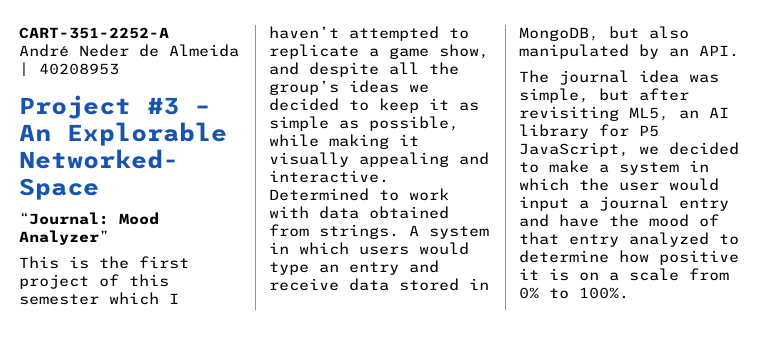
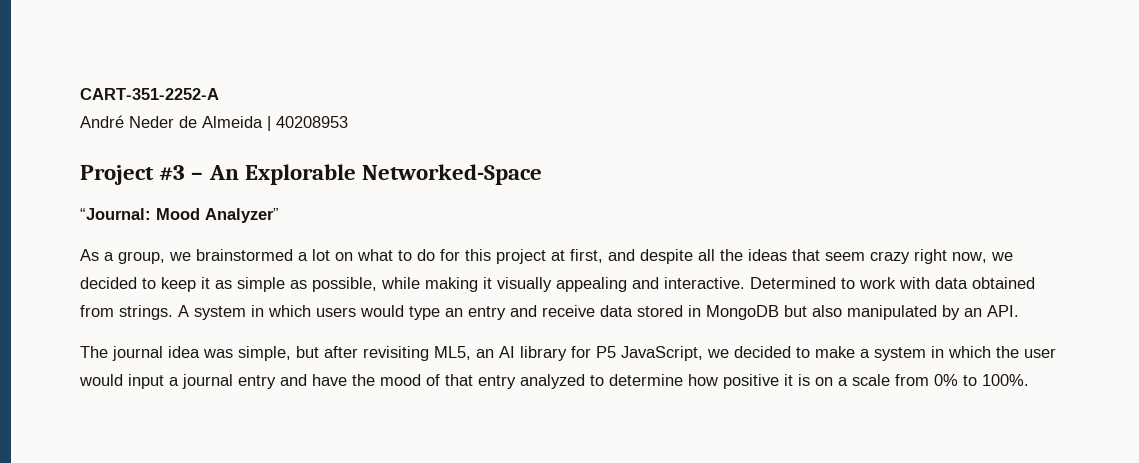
- This is the first project of this semester which I haven’t attempted to replicate a game show, and despite all the group’s ideas we decided to keep it as simple as possible, while making it visually appealing and interactive.
+ As a group, we brainstormed a lot on what to do for this project at first, and despite all the ideas that seem crazy right now, we decided to keep it as simple as possible, while making it visually appealing and interactive.
- A system in which users would type an entry and receive data stored in MongoDB, but also manipulated by an API.
+ A system in which users would type an entry and receive data stored in MongoDB but also manipulated by an API.

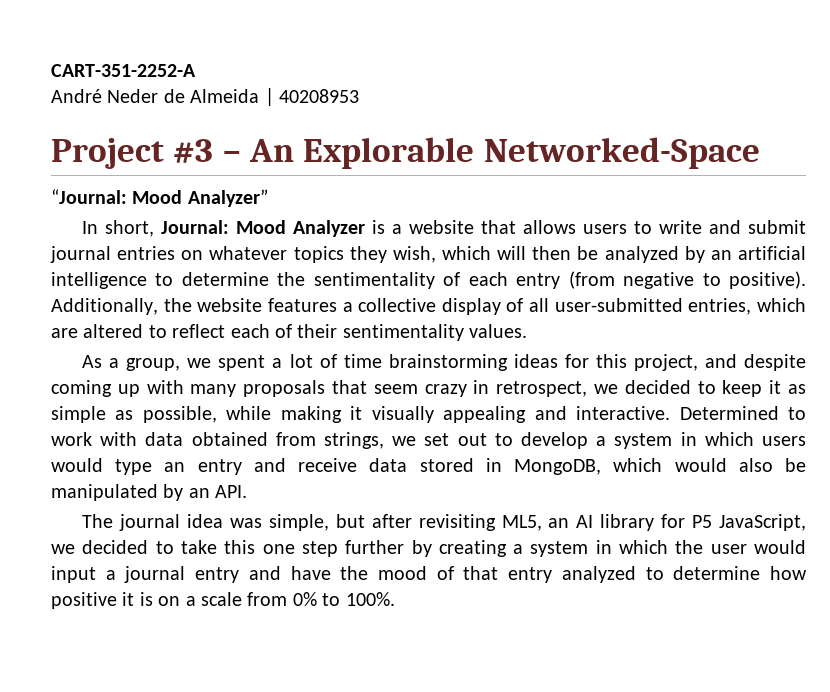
+ In short, Journal: Mood Analyzer is a website that allows users to write and submit journal entries on whatever topics they wish, which will then be analyzed by an artificial intelligence to determine the sentimentality of each entry (from negative to positive). Additionally, the website features a collective display of all user-submitted entries, which are altered to reflect each of their sentimentality values.
- As a group, we brainstormed a lot on what to do for this project at first, and despite all the ideas that seem crazy right now, we decided to keep it as simple as possible, while making it visually appealing and interactive.
+ As a group, we spent a lot of time brainstorming ideas for this project, and despite coming up with many proposals that seem crazy in retrospect, we decided to keep it as simple as possible, while making it visually appealing and interactive.
- Determined to work with data obtained from strings. A system in which users would type an entry and receive data stored in MongoDB but also manipulated by an API.
+ Determined to work with data obtained from strings, we set out to develop a system in which users would type an entry and receive data stored in MongoDB, which would also be manipulated by an API.
- The journal idea was simple, but after revisiting ML5, an AI library for P5 JavaScript, we decided to make a system in which the user would input a journal entry and have the mood of that entry analyzed to determine how positive it is on a scale from 0% to 100%.
+ The journal idea was simple, but after revisiting ML5, an AI library for P5 JavaScript, we decided to take this one step further by creating a system in which the user would input a journal entry and have the mood of that entry analyzed to determine how positive it is on a scale from 0% to 100%.

